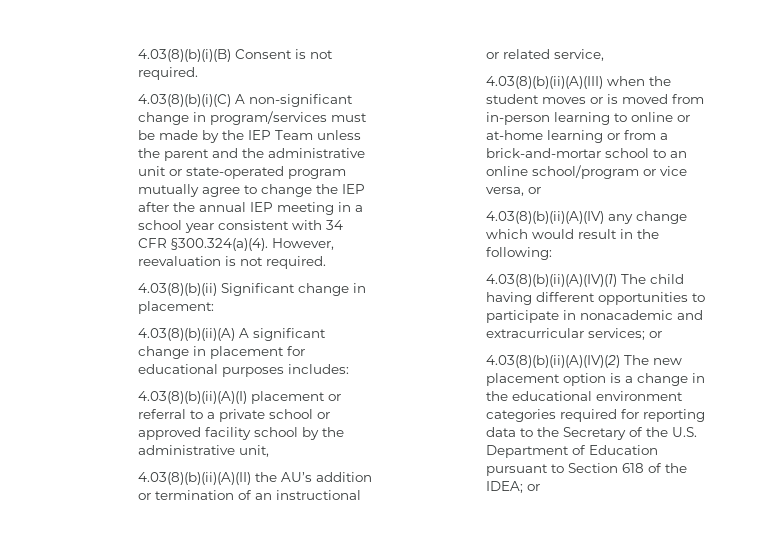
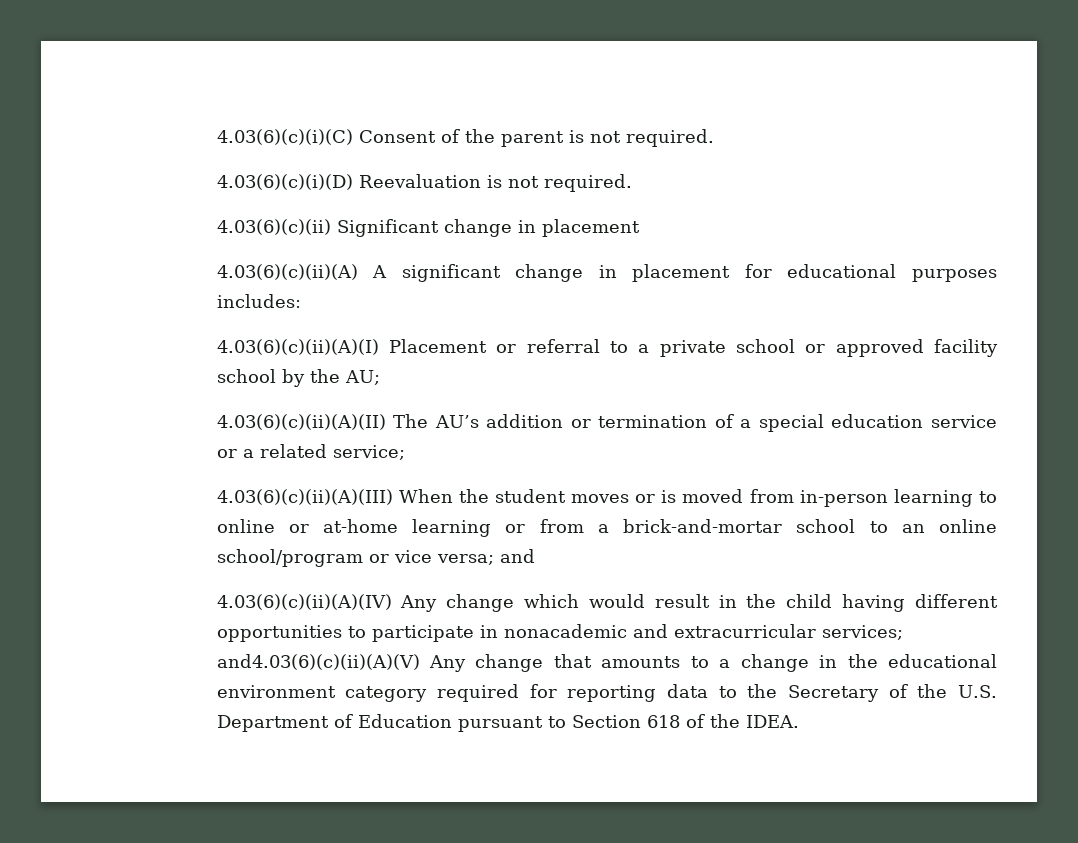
- 4.03(8)(b)(i)(B) Consent is not required.
- 4.03(8)(b)(i)(C) A non-significant change in program/services must be made by the IEP Team unless the parent and the administrative unit or state-operated program mutually agree to change the IEP after the annual IEP meeting in a school year consistent with 34 CFR §300.324(a)(4). However, reevaluation is not required.
- 4.03(8)(b)(ii) Significant change in placement:
- 4.03(8)(b)(ii)(A) A significant change in placement for educational purposes includes:
+ 4.03(6)(c)(i)(C) Consent of the parent is not required.
+ 4.03(6)(c)(i)(D) Reevaluation is not required.
+ 4.03(6)(c)(ii) Significant change in placement
+ 4.03(6)(c)(ii)(A) A significant change in placement for educational purposes includes:
- 4.03(8)(b)(ii)(A)(I) placement or referral to a private school or approved facility school by the administrative unit,
- 4.03(8)(b)(ii)(A)(II) the AU’s addition or termination of an instructional or related service,
- 4.03(8)(b)(ii)(A)(III) when the student moves or is moved from in-person learning to online or at-home learning or from a brick-and-mortar school to an online school/program or vice versa, or
- 4.03(8)(b)(ii)(A)(IV) any change which would result in the following:
- 4.03(8)(b)(ii)(A)(IV)(1) The child having different opportunities to participate in nonacademic and extracurricular services; or
- 4.03(8)(b)(ii)(A)(IV)(2) The new placement option is a change in the educational environment categories required for reporting data to the Secretary of the U.S. Department of Education pursuant to Section 618 of the IDEA; or
+ 4.03(6)(c)(ii)(A)(I) Placement or referral to a private school or approved facility school by the AU;
+ 4.03(6)(c)(ii)(A)(II) The AU’s addition or termination of a special education service or a related service;
+ 4.03(6)(c)(ii)(A)(III) When the student moves or is moved from in-person learning to online or at-home learning or from a brick-and-mortar school to an online school/program or vice versa; and
+ 4.03(6)(c)(ii)(A)(IV) Any change which would result in the child having different opportunities to participate in nonacademic and extracurricular services; and4.03(6)(c)(ii)(A)(V) Any change that amounts to a change in the educational environment category required for reporting data to the Secretary of the U.S. Department of Education pursuant to Section 618 of the IDEA.

